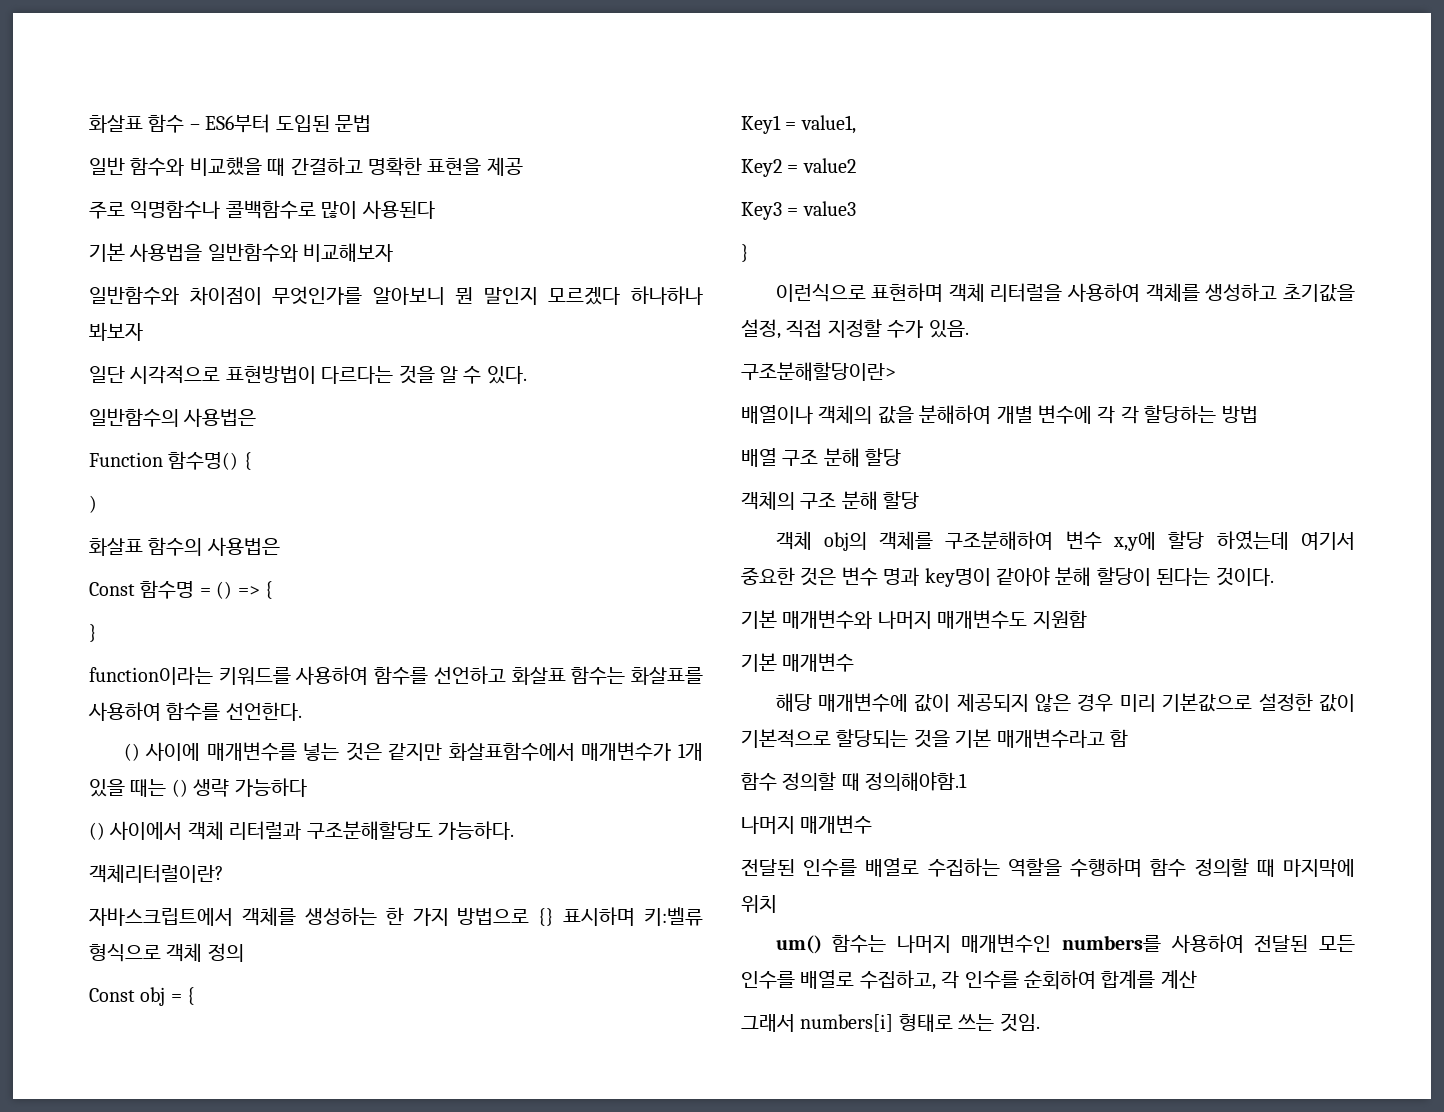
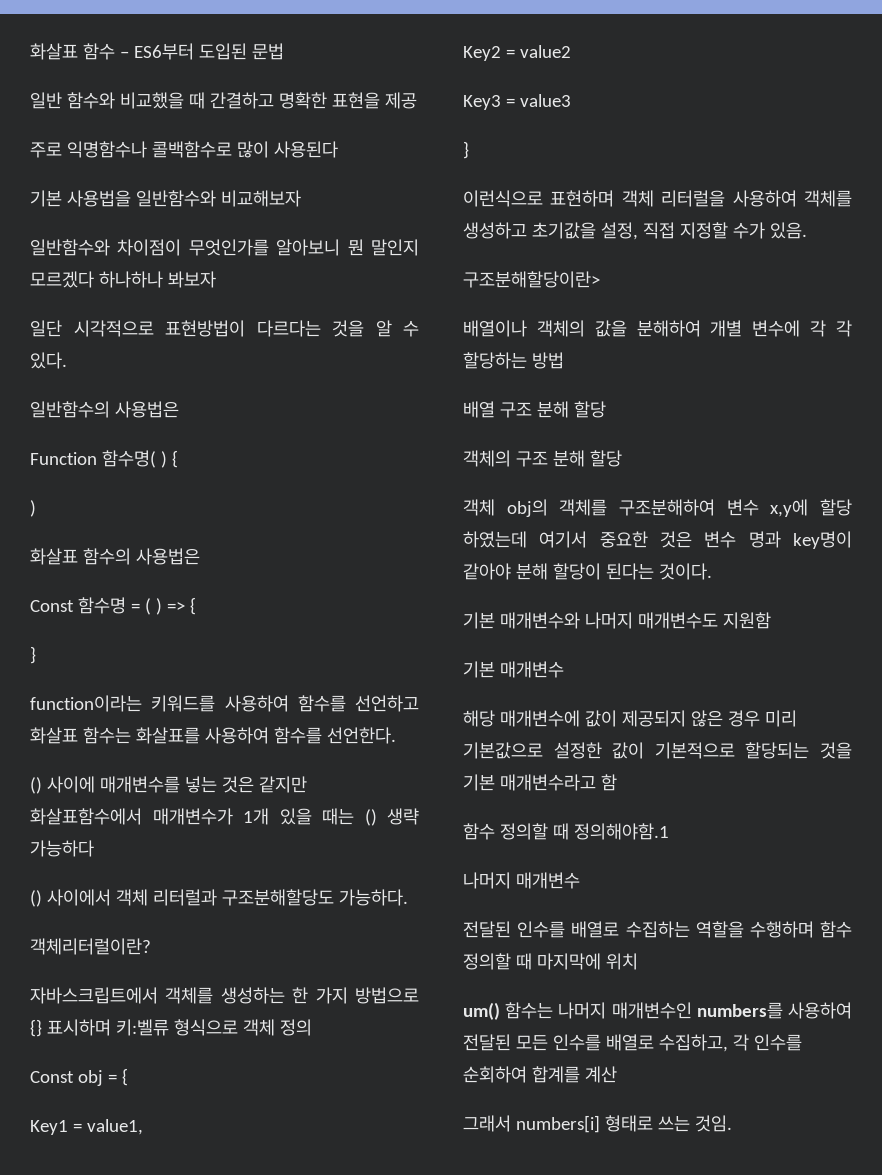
- Function 함수명() {
+ Function 함수명( ) {
- Const 함수명 = () => {
+ Const 함수명 = ( ) => {

